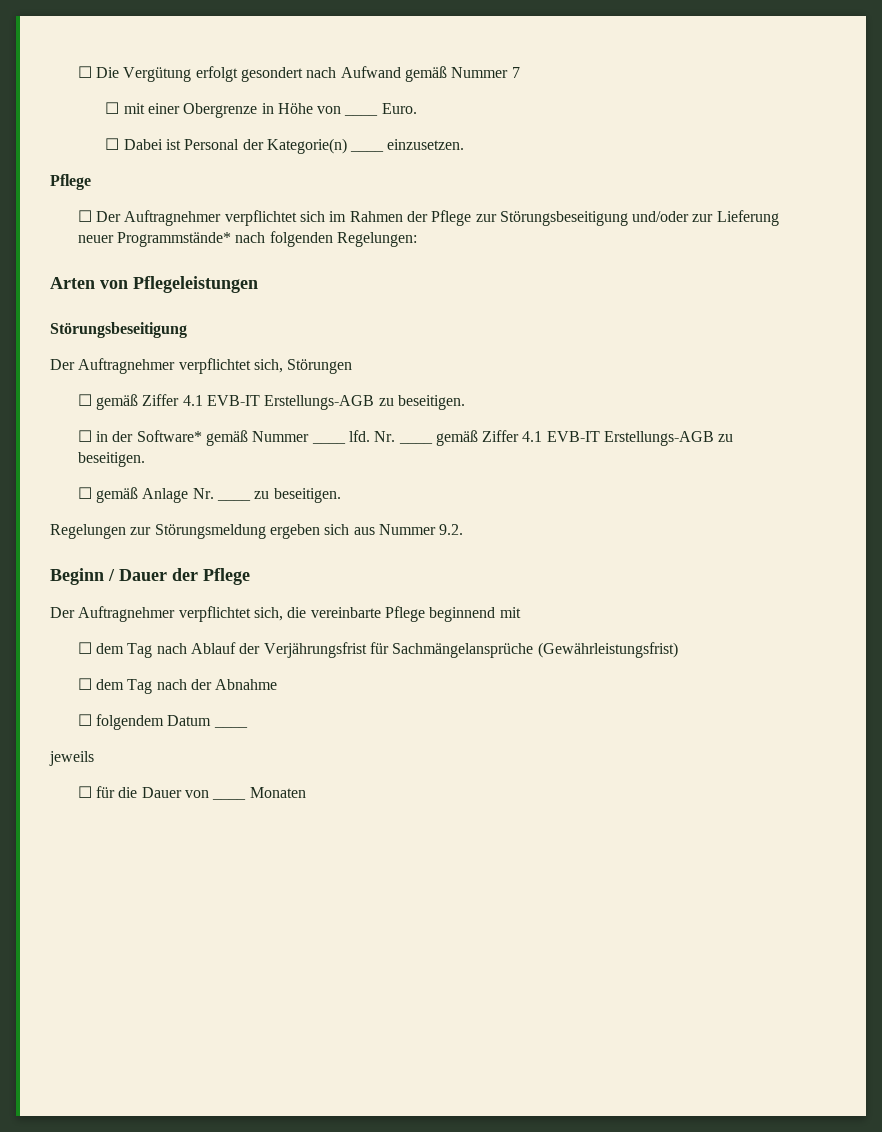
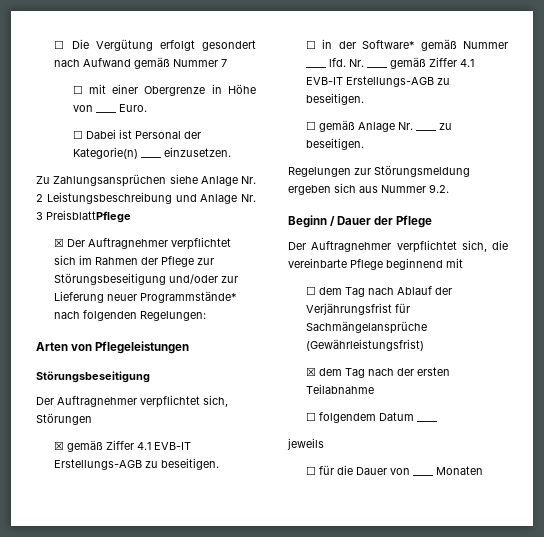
  ☐ Dabei ist Personal der Kategorie(n) ____ einzusetzen.
- Pflege
- ☐ Der Auftragnehmer verpflichtet sich im Rahmen der Pflege zur Störungsbeseitigung und/oder zur Lieferung neuer Programmstände* nach folgenden Regelungen:
+ Zu Zahlungsansprüchen siehe Anlage Nr. 2 Leistungsbeschreibung und Anlage Nr. 3 PreisblattPflege
+ ☒ Der Auftragnehmer verpflichtet sich im Rahmen der Pflege zur Störungsbeseitigung und/oder zur Lieferung neuer Programmstände* nach folgenden Regelungen:
- ☐ gemäß Ziffer 4.1 EVB-IT Erstellungs-AGB zu beseitigen.
+ ☒ gemäß Ziffer 4.1 EVB-IT Erstellungs-AGB zu beseitigen.
- ☐ dem Tag nach der Abnahme
+ ☒ dem Tag nach der ersten Teilabnahme

